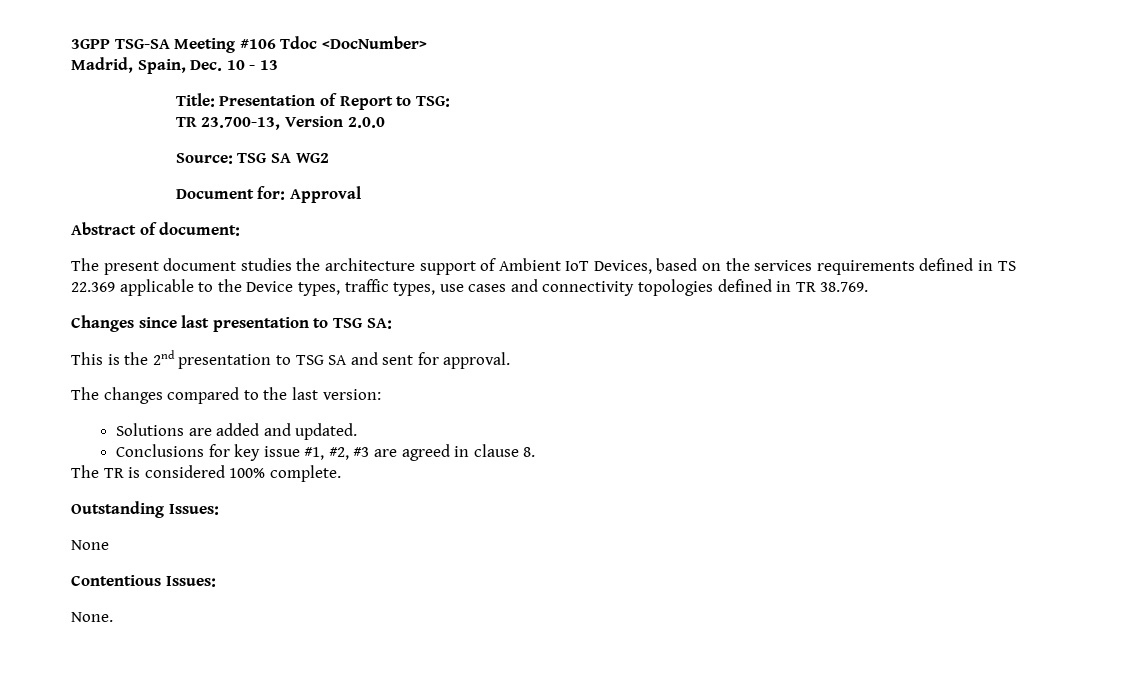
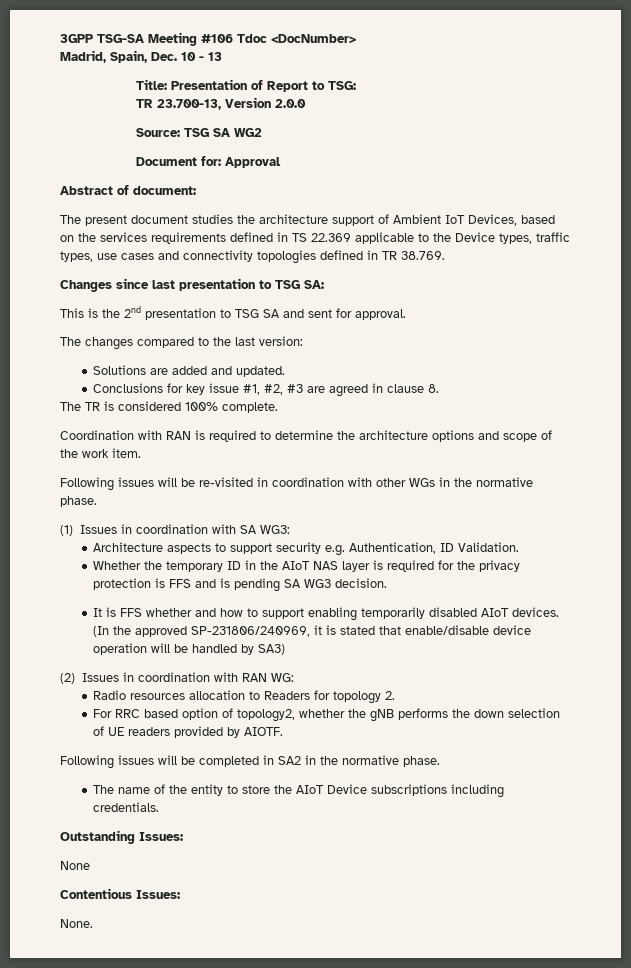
+ Coordination with RAN is required to determine the architecture options and scope of the work item.
+ Following issues will be re-visited in coordination with other WGs in the normative phase.
+ (1) Issues in coordination with SA WG3:
+ Architecture aspects to support security e.g. Authentication, ID Validation.
+ Whether the temporary ID in the AIoT NAS layer is required for the privacy protection is FFS and is pending SA WG3 decision.
+ It is FFS whether and how to support enabling temporarily disabled AIoT devices. (In the approved SP-231806/240969, it is stated that enable/disable device operation will be handled by SA3)
+ (2) Issues in coordination with RAN WG:
+ Radio resources allocation to Readers for topology 2.
+ For RRC based option of topology2, whether the gNB performs the down selection of UE readers provided by AIOTF.
+ Following issues will be completed in SA2 in the normative phase.
+ The name of the entity to store the AIoT Device subscriptions including credentials.

